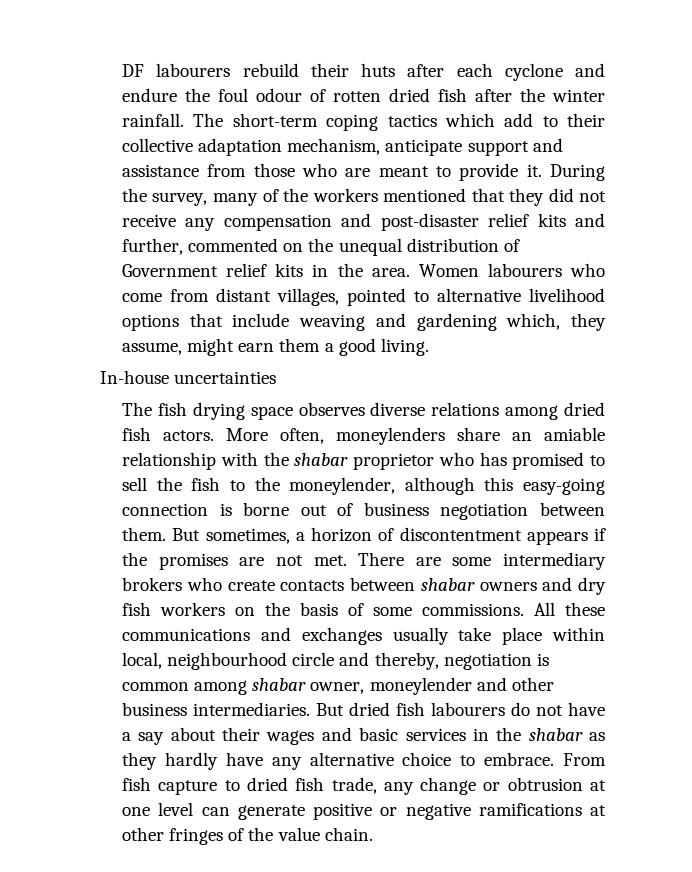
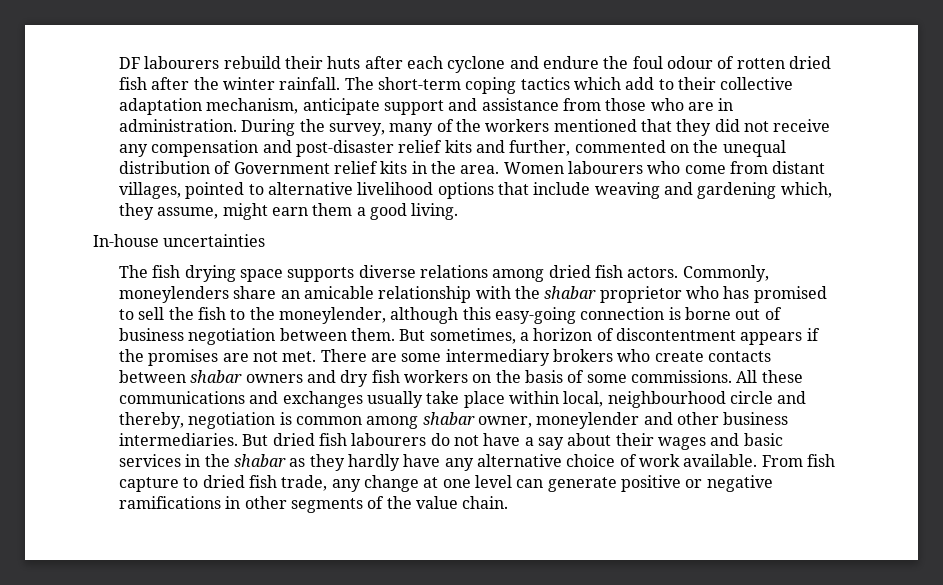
- The short-term coping tactics which add to their collective adaptation mechanism, anticipate support and assistance from those who are meant to provide it.
+ The short-term coping tactics which add to their collective adaptation mechanism, anticipate support and assistance from those who are in administration.
- The fish drying space observes diverse relations among dried fish actors.
+ The fish drying space supports diverse relations among dried fish actors.
- More often, moneylenders share an amiable relationship with the shabar proprietor who has promised to sell the fish to the moneylender, although this easy-going connection is borne out of business negotiation between them.
+ Commonly, moneylenders share an amicable relationship with the shabar proprietor who has promised to sell the fish to the moneylender, although this easy-going connection is borne out of business negotiation between them.
- But dried fish labourers do not have a say about their wages and basic services in the shabar as they hardly have any alternative choice to embrace.
+ But dried fish labourers do not have a say about their wages and basic services in the shabar as they hardly have any alternative choice of work available.
- From fish capture to dried fish trade, any change or obtrusion at one level can generate positive or negative ramifications at other fringes of the value chain.
+ From fish capture to dried fish trade, any change at one level can generate positive or negative ramifications in other segments of the value chain.

